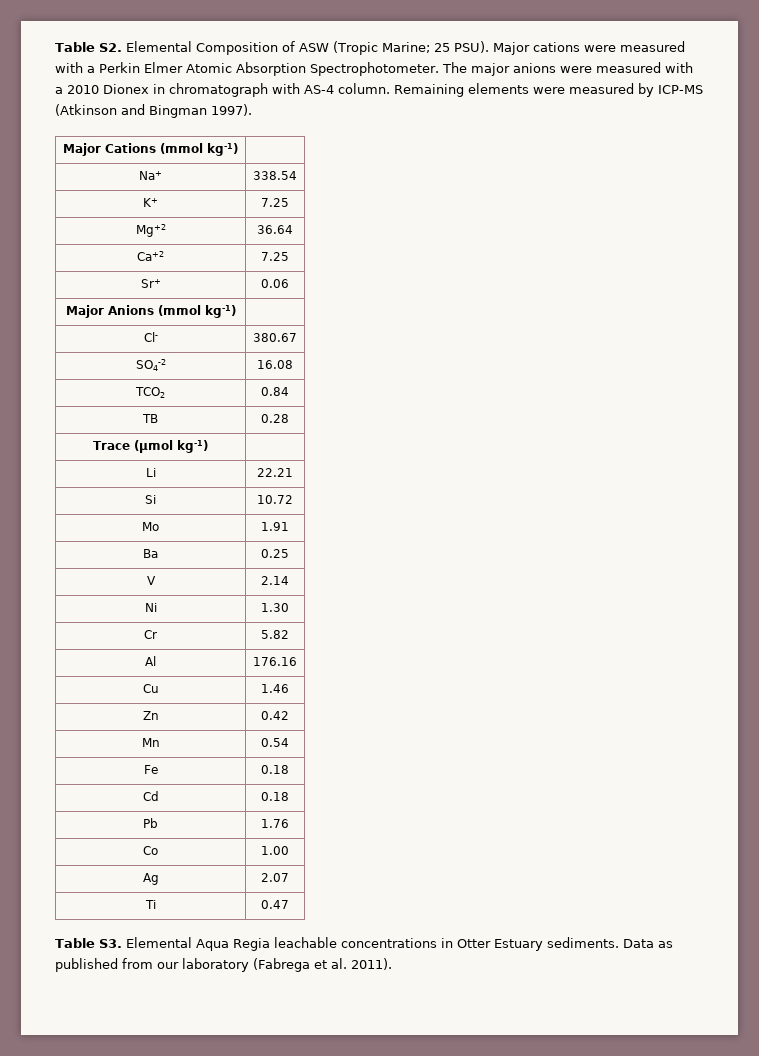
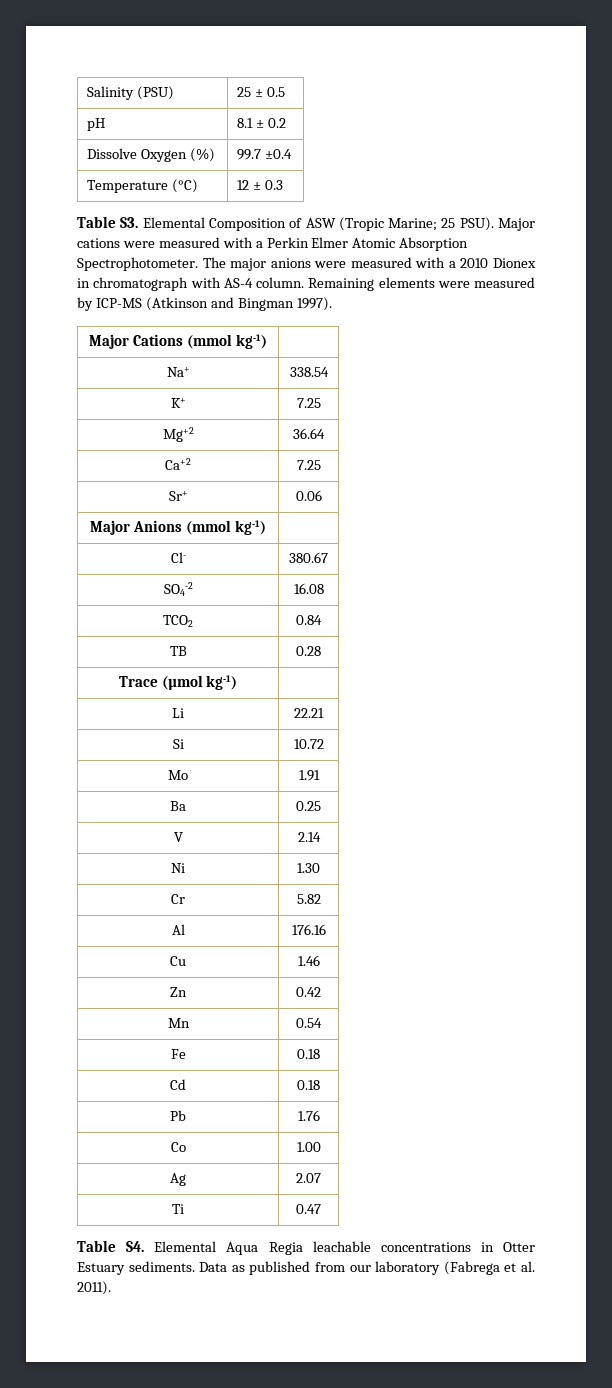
- Table S2. Elemental Composition of ASW (Tropic Marine; 25 PSU).
+ Salinity (PSU) | 25 ± 0.5
+ pH | 8.1 ± 0.2
+ Dissolve Oxygen (%) | 99.7 ±0.4
+ Temperature (°C) | 12 ± 0.3
+ Table S3. Elemental Composition of ASW (Tropic Marine; 25 PSU).
- Table S3. Elemental Aqua Regia leachable concentrations in Otter Estuary sediments.
+ Table S4. Elemental Aqua Regia leachable concentrations in Otter Estuary sediments.

